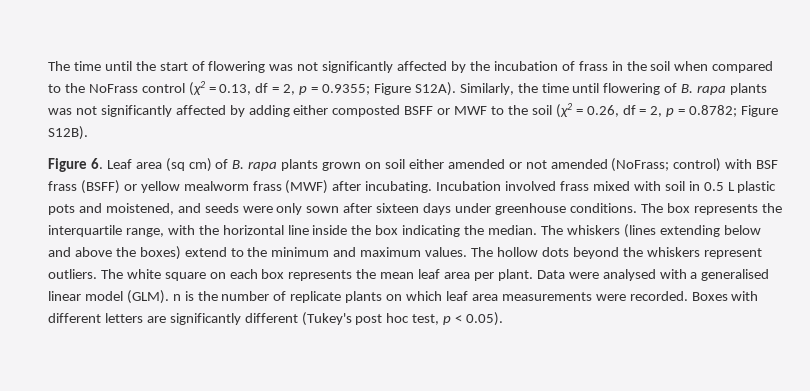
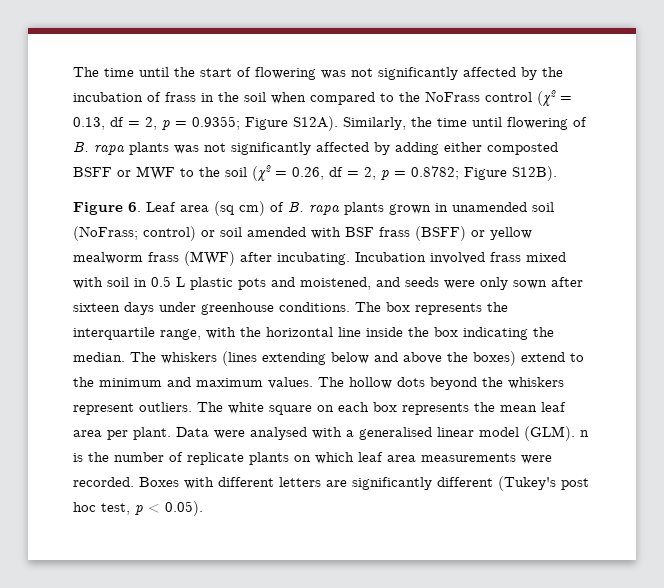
- Figure 6. Leaf area (sq cm) of B. rapa plants grown on soil either amended or not amended (NoFrass; control) with BSF frass (BSFF) or yellow mealworm frass (MWF) after incubating.
+ Figure 6. Leaf area (sq cm) of B. rapa plants grown in unamended soil (NoFrass; control) or soil amended with BSF frass (BSFF) or yellow mealworm frass (MWF) after incubating.

